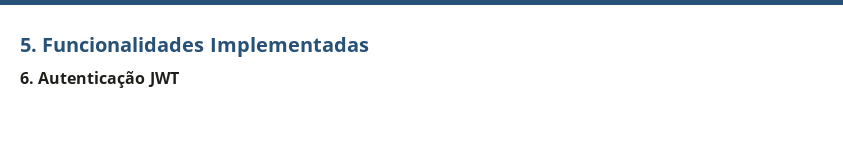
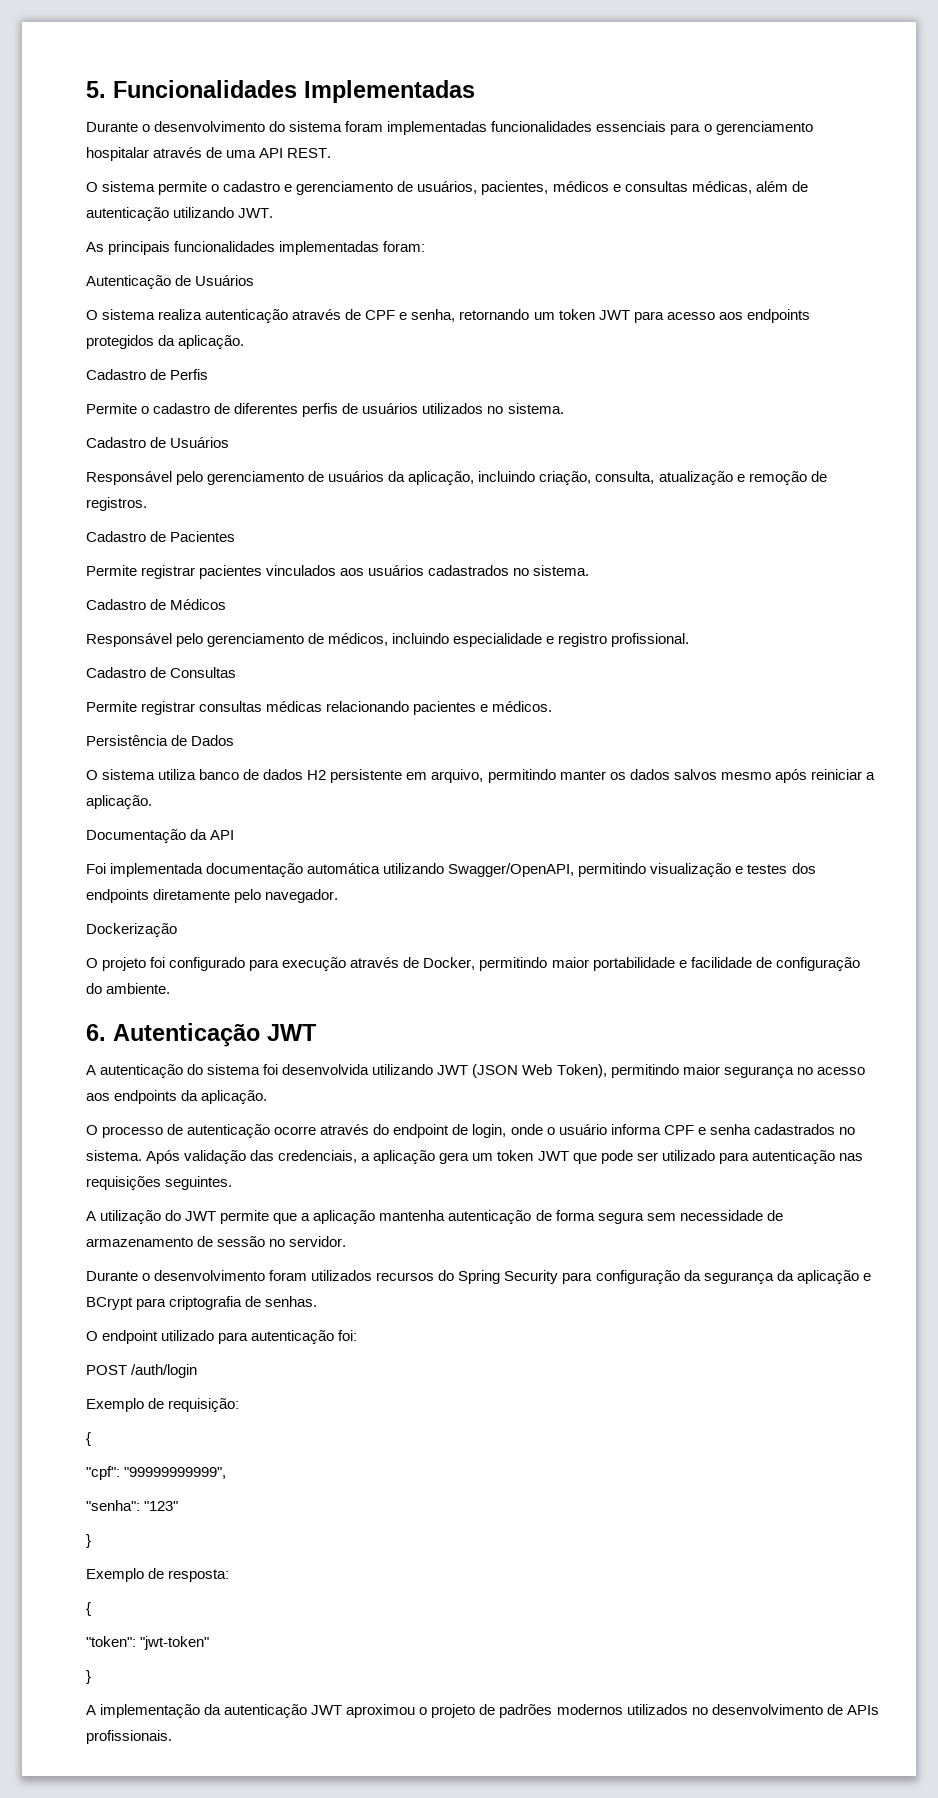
+ Durante o desenvolvimento do sistema foram implementadas funcionalidades essenciais para o gerenciamento hospitalar através de uma API REST.
+ O sistema permite o cadastro e gerenciamento de usuários, pacientes, médicos e consultas médicas, além de autenticação utilizando JWT.
+ As principais funcionalidades implementadas foram:
+ Autenticação de Usuários
+ O sistema realiza autenticação através de CPF e senha, retornando um token JWT para acesso aos endpoints protegidos da aplicação.
+ Cadastro de Perfis
+ Permite o cadastro de diferentes perfis de usuários utilizados no sistema.
+ Cadastro de Usuários
+ Responsável pelo gerenciamento de usuários da aplicação, incluindo criação, consulta, atualização e remoção de registros.
+ Cadastro de Pacientes
+ Permite registrar pacientes vinculados aos usuários cadastrados no sistema.
+ Cadastro de Médicos
+ Responsável pelo gerenciamento de médicos, incluindo especialidade e registro profissional.
+ Cadastro de Consultas
+ Permite registrar consultas médicas relacionando pacientes e médicos.
+ Persistência de Dados
+ O sistema utiliza banco de dados H2 persistente em arquivo, permitindo manter os dados salvos mesmo após reiniciar a aplicação.
+ Documentação da API
+ Foi implementada documentação automática utilizando Swagger/OpenAPI, permitindo visualização e testes dos endpoints diretamente pelo navegador.
+ Dockerização
+ O projeto foi configurado para execução através de Docker, permitindo maior portabilidade e facilidade de configuração do ambiente.
  6. Autenticação JWT
+ A autenticação do sistema foi desenvolvida utilizando JWT (JSON Web Token), permitindo maior segurança no acesso aos endpoints da aplicação.
+ O processo de autenticação ocorre através do endpoint de login, onde o usuário informa CPF e senha cadastrados no sistema. Após validação das credenciais, a aplicação gera um token JWT que pode ser utilizado para autenticação nas requisições seguintes.
+ A utilização do JWT permite que a aplicação mantenha autenticação de forma segura sem necessidade de armazenamento de sessão no servidor.
+ Durante o desenvolvimento foram utilizados recursos do Spring Security para configuração da segurança da aplicação e BCrypt para criptografia de senhas.
+ O endpoint utilizado para autenticação foi:
+ POST /auth/login
+ Exemplo de requisição:
+ {
+ "cpf": "99999999999",
+ "senha": "123"
+ }
+ Exemplo de resposta:
+ {
+ "token": "jwt-token"
+ }
+ A implementação da autenticação JWT aproximou o projeto de padrões modernos utilizados no desenvolvimento de APIs profissionais.

